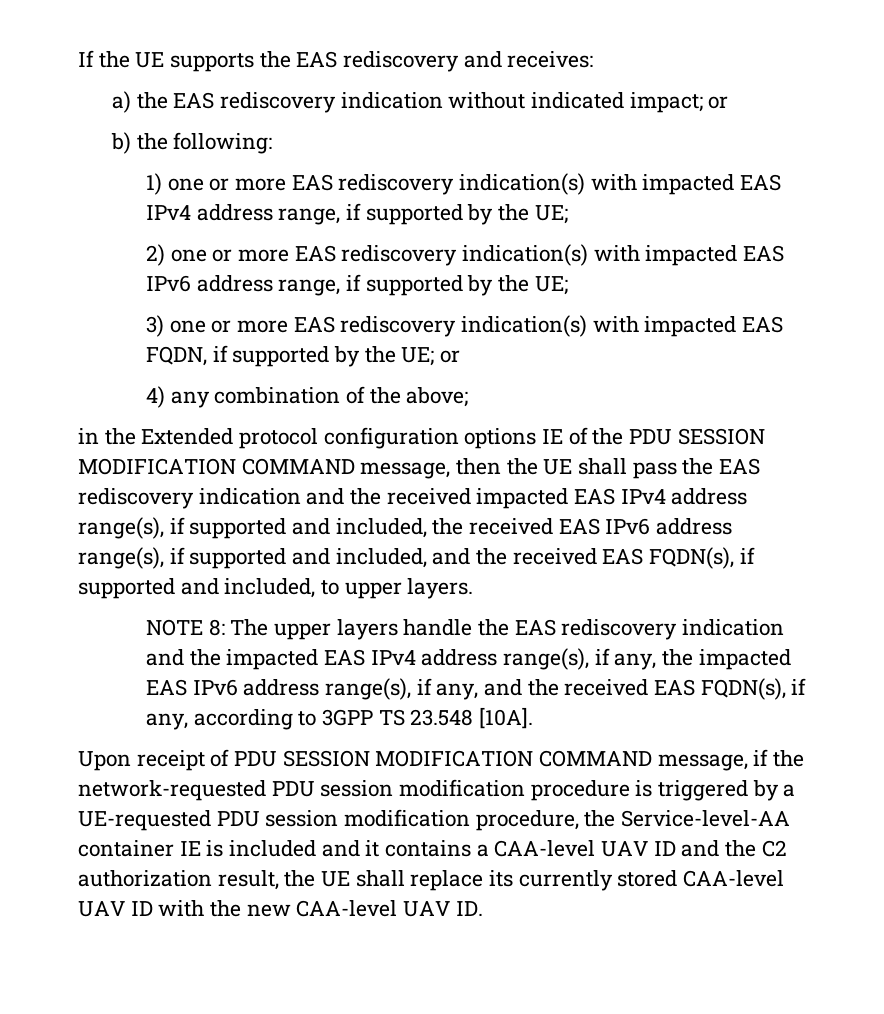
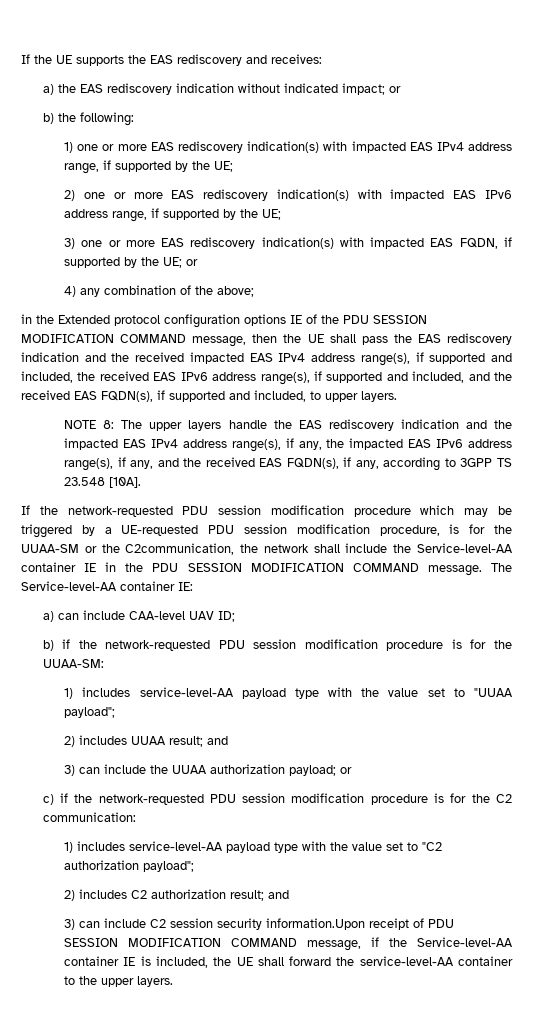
- Upon receipt of PDU SESSION MODIFICATION COMMAND message, if the network-requested PDU session modification procedure is triggered by a UE-requested PDU session modification procedure, the Service-level-AA container IE is included and it contains a CAA-level UAV ID and the C2 authorization result, the UE shall replace its currently stored CAA-level UAV ID with the new CAA-level UAV ID.
+ If the network-requested PDU session modification procedure which may be triggered by a UE-requested PDU session modification procedure, is for the UUAA-SM or the C2communication, the network shall include the Service-level-AA container IE in the PDU SESSION MODIFICATION COMMAND message. The Service-level-AA container IE:
+ a) can include CAA-level UAV ID;
+ b) if the network-requested PDU session modification procedure is for the UUAA-SM:
+ 1) includes service-level-AA payload type with the value set to "UUAA payload";
+ 2) includes UUAA result; and
+ 3) can include the UUAA authorization payload; or
+ c) if the network-requested PDU session modification procedure is for the C2 communication:
+ 1) includes service-level-AA payload type with the value set to "C2 authorization payload";
+ 2) includes C2 authorization result; and
+ 3) can include C2 session security information.Upon receipt of PDU SESSION MODIFICATION COMMAND message, if the Service-level-AA container IE is included, the UE shall forward the service-level-AA container to the upper layers.

